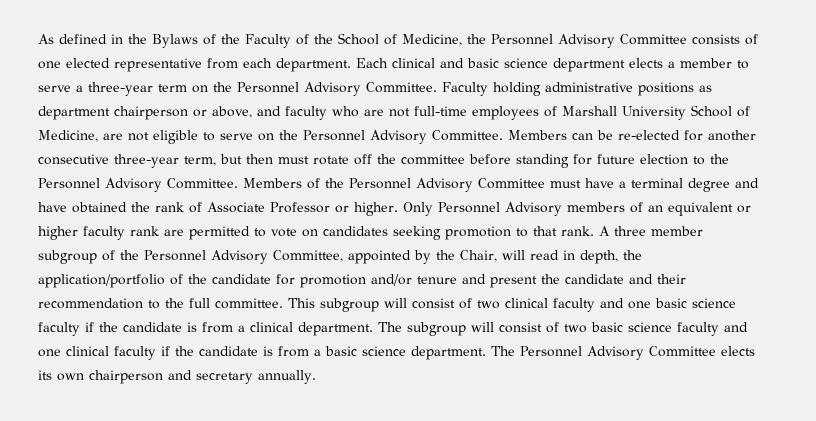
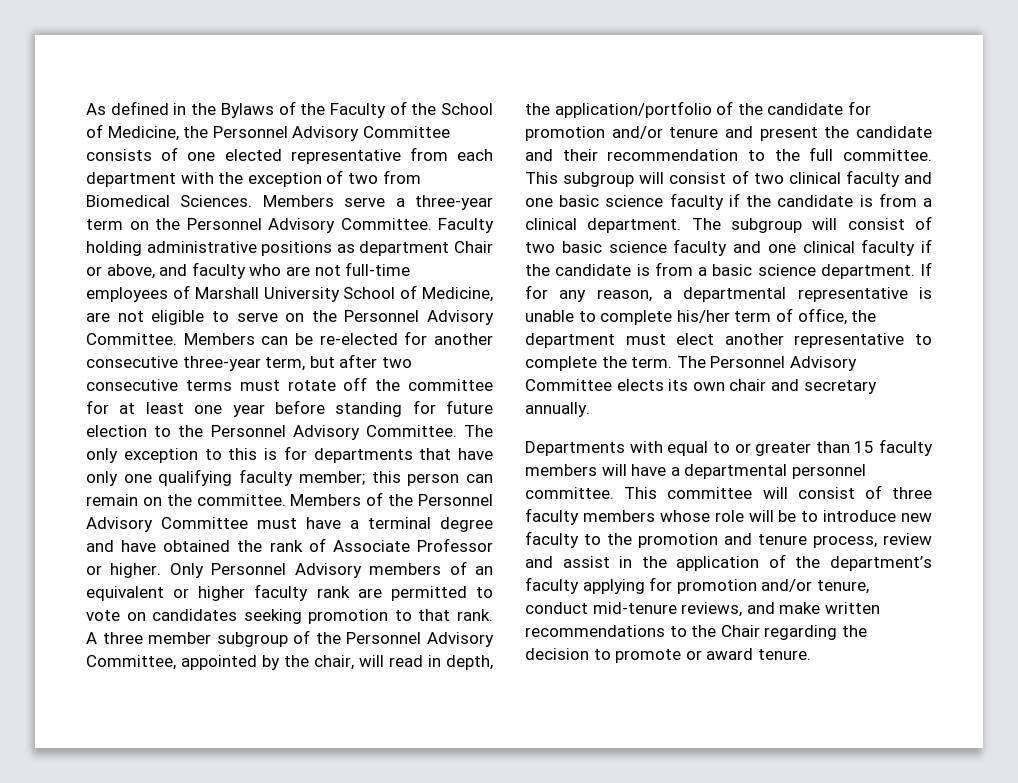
- As defined in the Bylaws of the Faculty of the School of Medicine, the Personnel Advisory Committee consists of one elected representative from each department. Each clinical and basic science department elects a member to serve a three-year term on the Personnel Advisory Committee.
+ As defined in the Bylaws of the Faculty of the School of Medicine, the Personnel Advisory Committee consists of one elected representative from each department with the exception of two from Biomedical Sciences. Members serve a three-year term on the Personnel Advisory Committee.
- Faculty holding administrative positions as department chairperson or above, and faculty who are not full-time employees of Marshall University School of Medicine, are not eligible to serve on the Personnel Advisory Committee.
+ Faculty holding administrative positions as department Chair or above, and faculty who are not full-time employees of Marshall University School of Medicine, are not eligible to serve on the Personnel Advisory Committee.
- Members can be re-elected for another consecutive three-year term, but then must rotate off the committee before standing for future election to the Personnel Advisory Committee.
+ Members can be re-elected for another consecutive three-year term, but after two consecutive terms must rotate off the committee for at least one year before standing for future election to the Personnel Advisory Committee.
+ The only exception to this is for departments that have only one qualifying faculty member; this person can remain on the committee.
- A three member subgroup of the Personnel Advisory Committee, appointed by the Chair, will read in depth, the application/portfolio of the candidate for promotion and/or tenure and present the candidate and their recommendation to the full committee.
+ A three member subgroup of the Personnel Advisory Committee, appointed by the chair, will read in depth, the application/portfolio of the candidate for promotion and/or tenure and present the candidate and their recommendation to the full committee.
+ If for any reason, a departmental representative is unable to complete his/her term of office, the department must elect another representative to complete the term.
- The Personnel Advisory Committee elects its own chairperson and secretary annually.
+ The Personnel Advisory Committee elects its own chair and secretary annually.
+ Departments with equal to or greater than 15 faculty members will have a departmental personnel committee. This committee will consist of three faculty members whose role will be to introduce new faculty to the promotion and tenure process, review and assist in the application of the department’s faculty applying for promotion and/or tenure, conduct mid-tenure reviews, and make written recommendations to the Chair regarding the decision to promote or award tenure.

